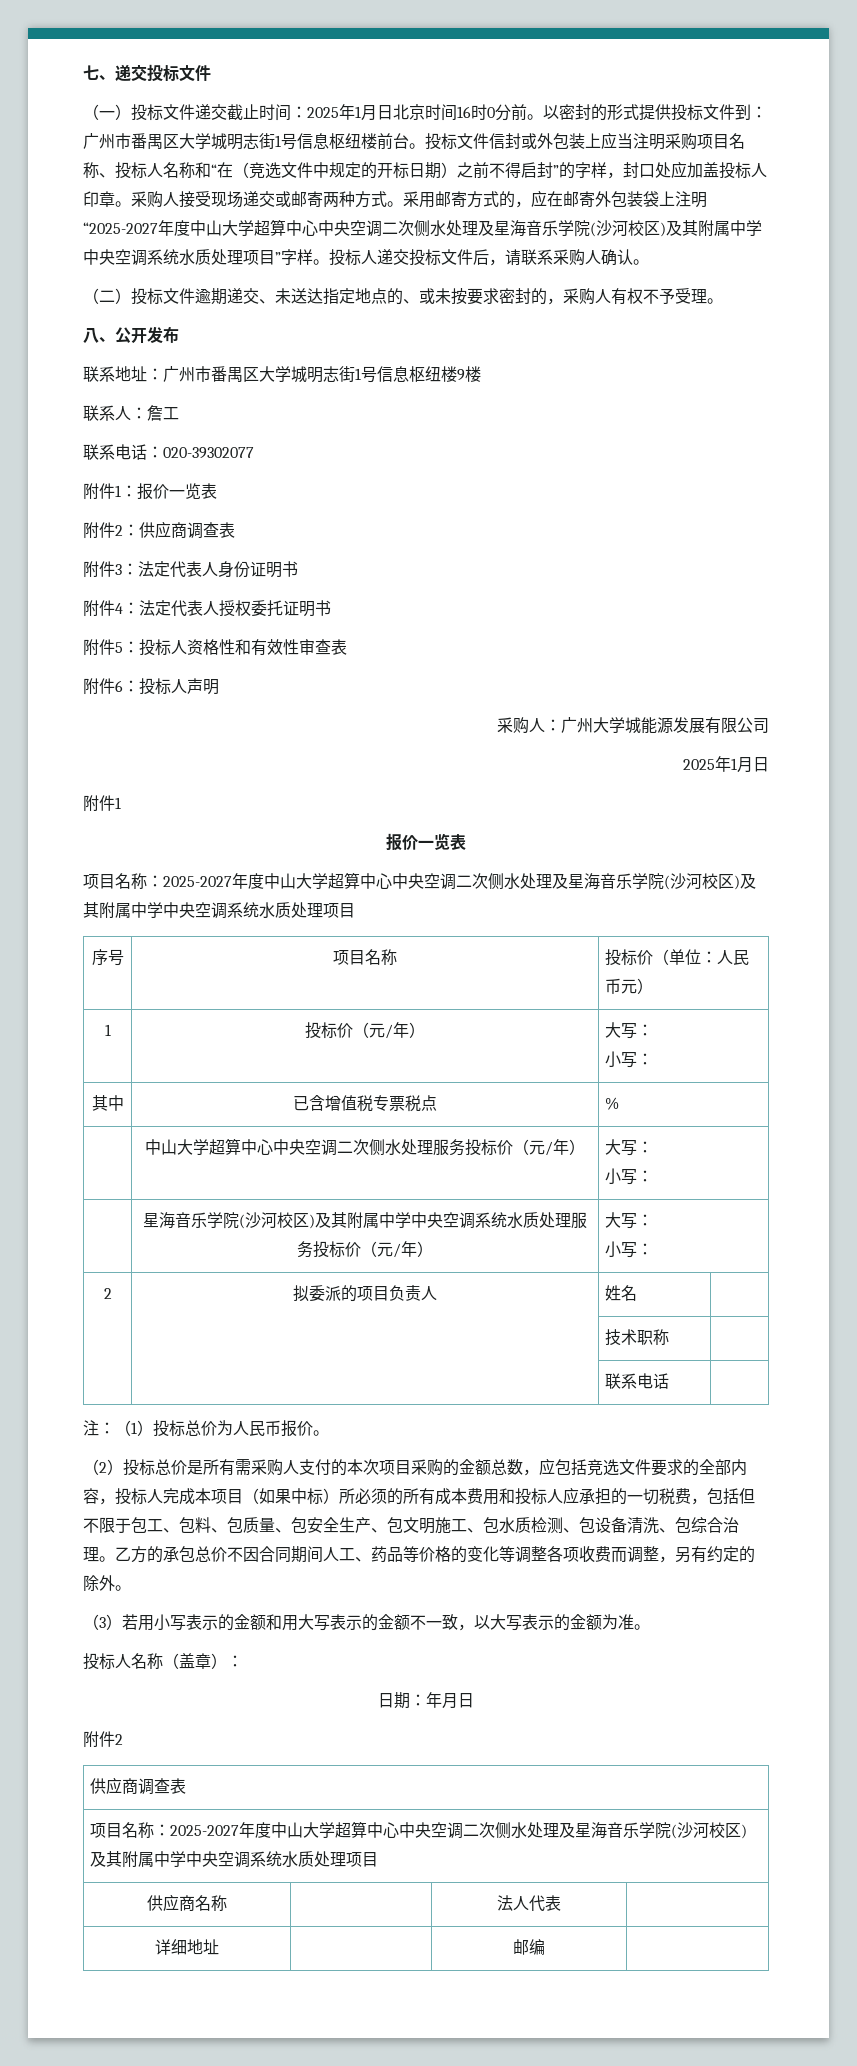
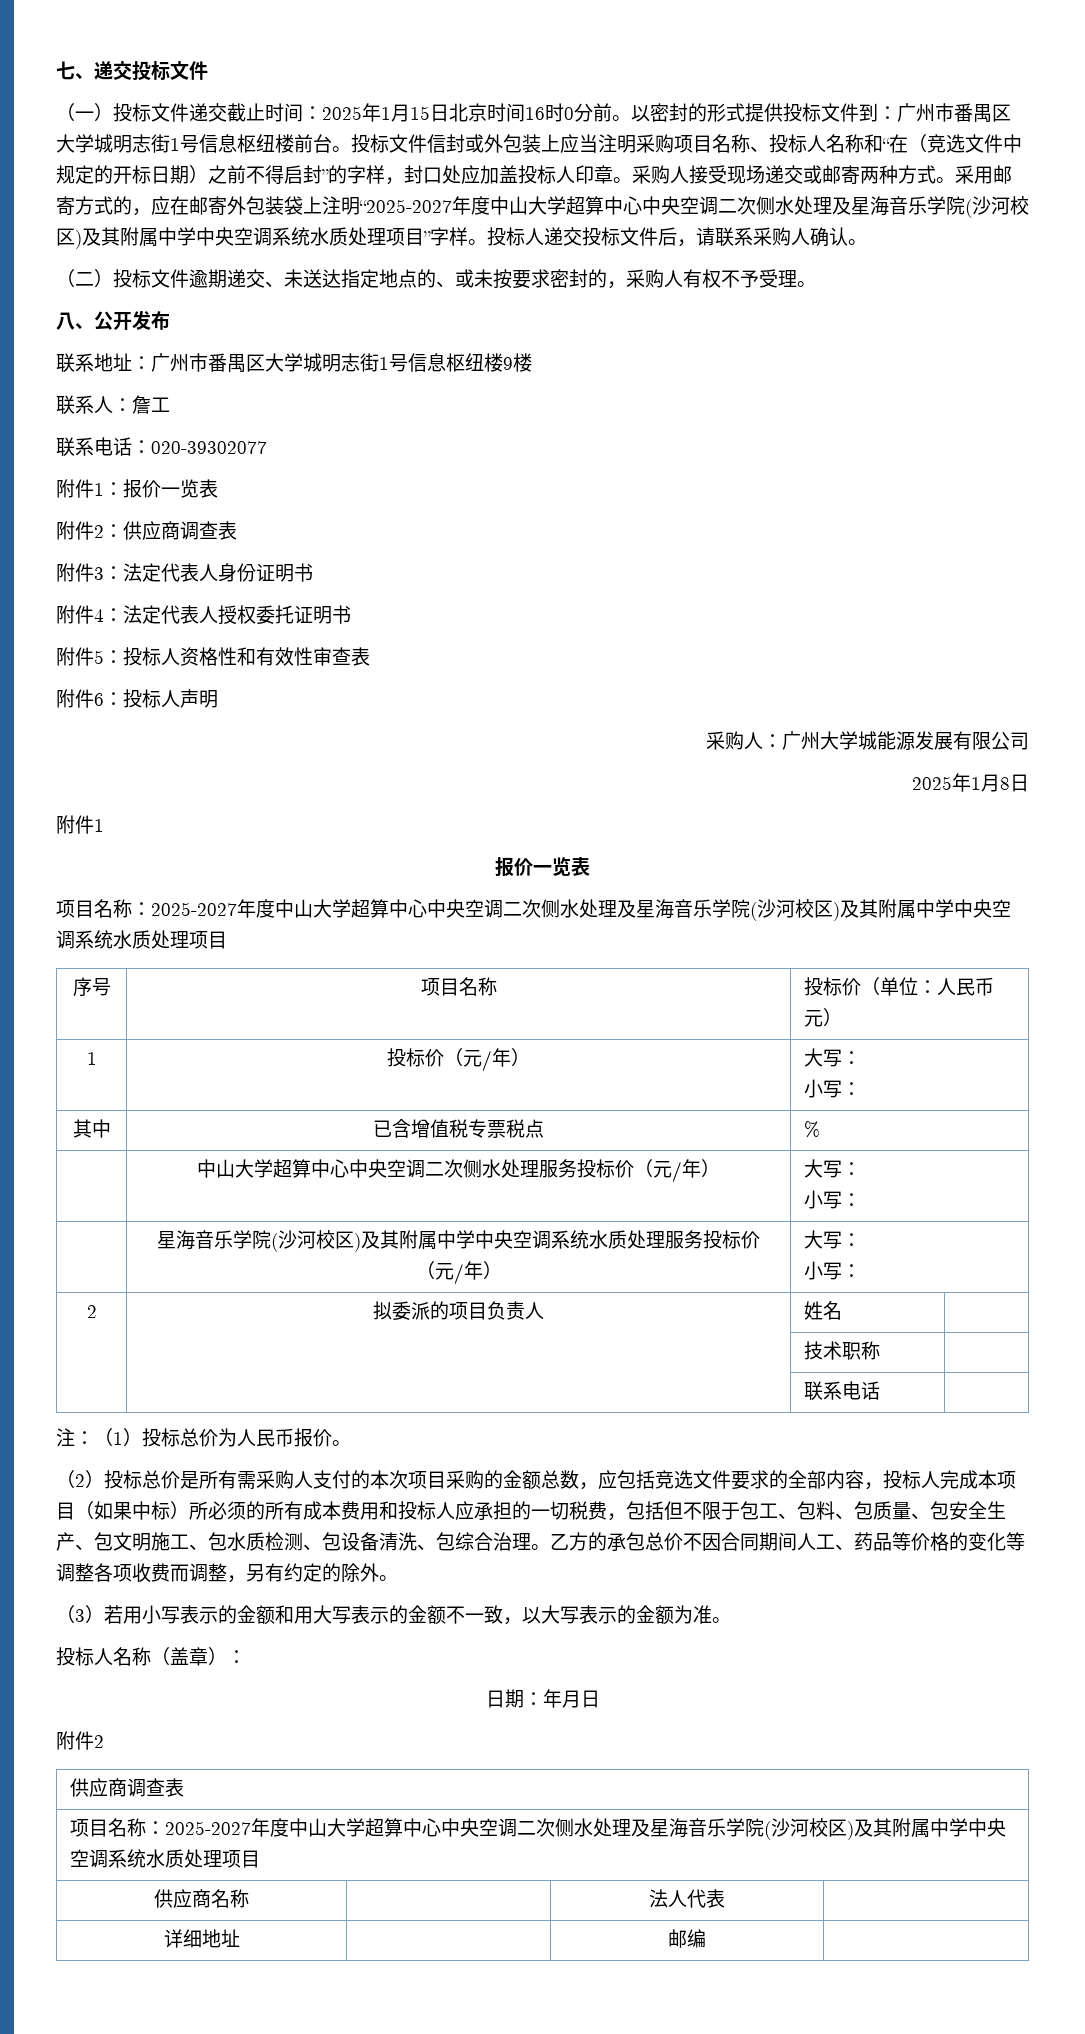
- （一）投标文件递交截止时间：2025年1月日北京时间16时0分前。
+ （一）投标文件递交截止时间：2025年1月15日北京时间16时0分前。
  采购人：广州大学城能源发展有限公司
- 2025年1月日
+ 2025年1月8日

